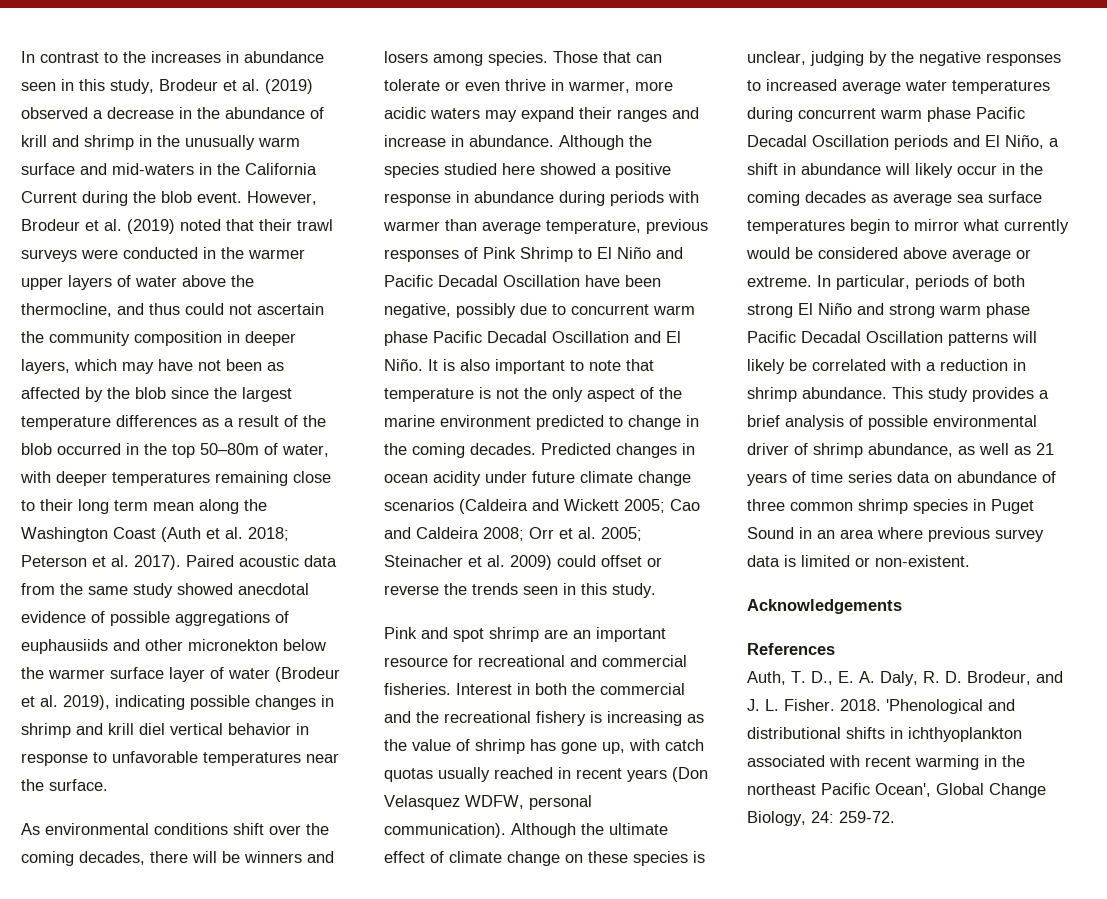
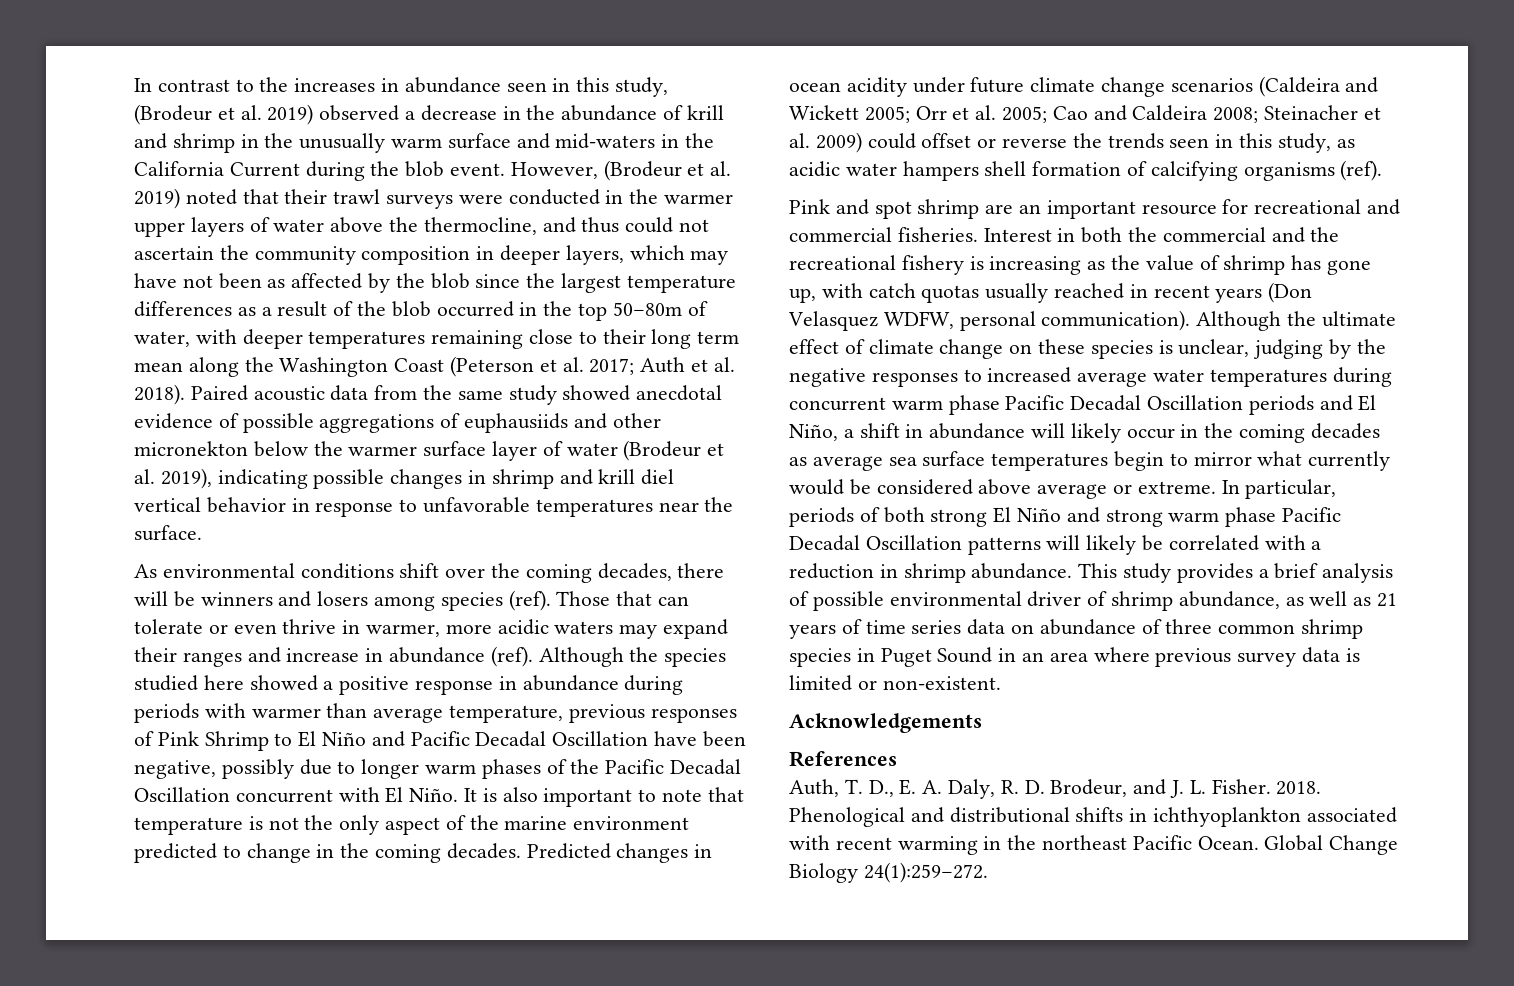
- In contrast to the increases in abundance seen in this study, Brodeur et al. (2019) observed a decrease in the abundance of krill and shrimp in the unusually warm surface and mid-waters in the California Current during the blob event.
+ In contrast to the increases in abundance seen in this study, (Brodeur et al. 2019) observed a decrease in the abundance of krill and shrimp in the unusually warm surface and mid-waters in the California Current during the blob event.
- However, Brodeur et al. (2019) noted that their trawl surveys were conducted in the warmer upper layers of water above the thermocline, and thus could not ascertain the community composition in deeper layers, which may have not been as affected by the blob since the largest temperature differences as a result of the blob occurred in the top 50–80m of water, with deeper temperatures remaining close to their long term mean along the Washington Coast (Auth et al. 2018; Peterson et al. 2017).
+ However, (Brodeur et al. 2019) noted that their trawl surveys were conducted in the warmer upper layers of water above the thermocline, and thus could not ascertain the community composition in deeper layers, which may have not been as affected by the blob since the largest temperature differences as a result of the blob occurred in the top 50–80m of water, with deeper temperatures remaining close to their long term mean along the Washington Coast (Peterson et al. 2017; Auth et al. 2018).
- As environmental conditions shift over the coming decades, there will be winners and losers among species.
+ As environmental conditions shift over the coming decades, there will be winners and losers among species (ref).
- Those that can tolerate or even thrive in warmer, more acidic waters may expand their ranges and increase in abundance.
+ Those that can tolerate or even thrive in warmer, more acidic waters may expand their ranges and increase in abundance (ref).
- Although the species studied here showed a positive response in abundance during periods with warmer than average temperature, previous responses of Pink Shrimp to El Niño and Pacific Decadal Oscillation have been negative, possibly due to concurrent warm phase Pacific Decadal Oscillation and El Niño.
+ Although the species studied here showed a positive response in abundance during periods with warmer than average temperature, previous responses of Pink Shrimp to El Niño and Pacific Decadal Oscillation have been negative, possibly due to longer warm phases of the Pacific Decadal Oscillation concurrent with El Niño.
- Predicted changes in ocean acidity under future climate change scenarios (Caldeira and Wickett 2005; Cao and Caldeira 2008; Orr et al. 2005; Steinacher et al. 2009) could offset or reverse the trends seen in this study.
+ Predicted changes in ocean acidity under future climate change scenarios (Caldeira and Wickett 2005; Orr et al. 2005; Cao and Caldeira 2008; Steinacher et al. 2009) could offset or reverse the trends seen in this study, as acidic water hampers shell formation of calcifying organisms (ref).
- 'Phenological and distributional shifts in ichthyoplankton associated with recent warming in the northeast Pacific Ocean', Global Change Biology, 24: 259-72.
+ Phenological and distributional shifts in ichthyoplankton associated with recent warming in the northeast Pacific Ocean. Global Change Biology 24(1):259–272.

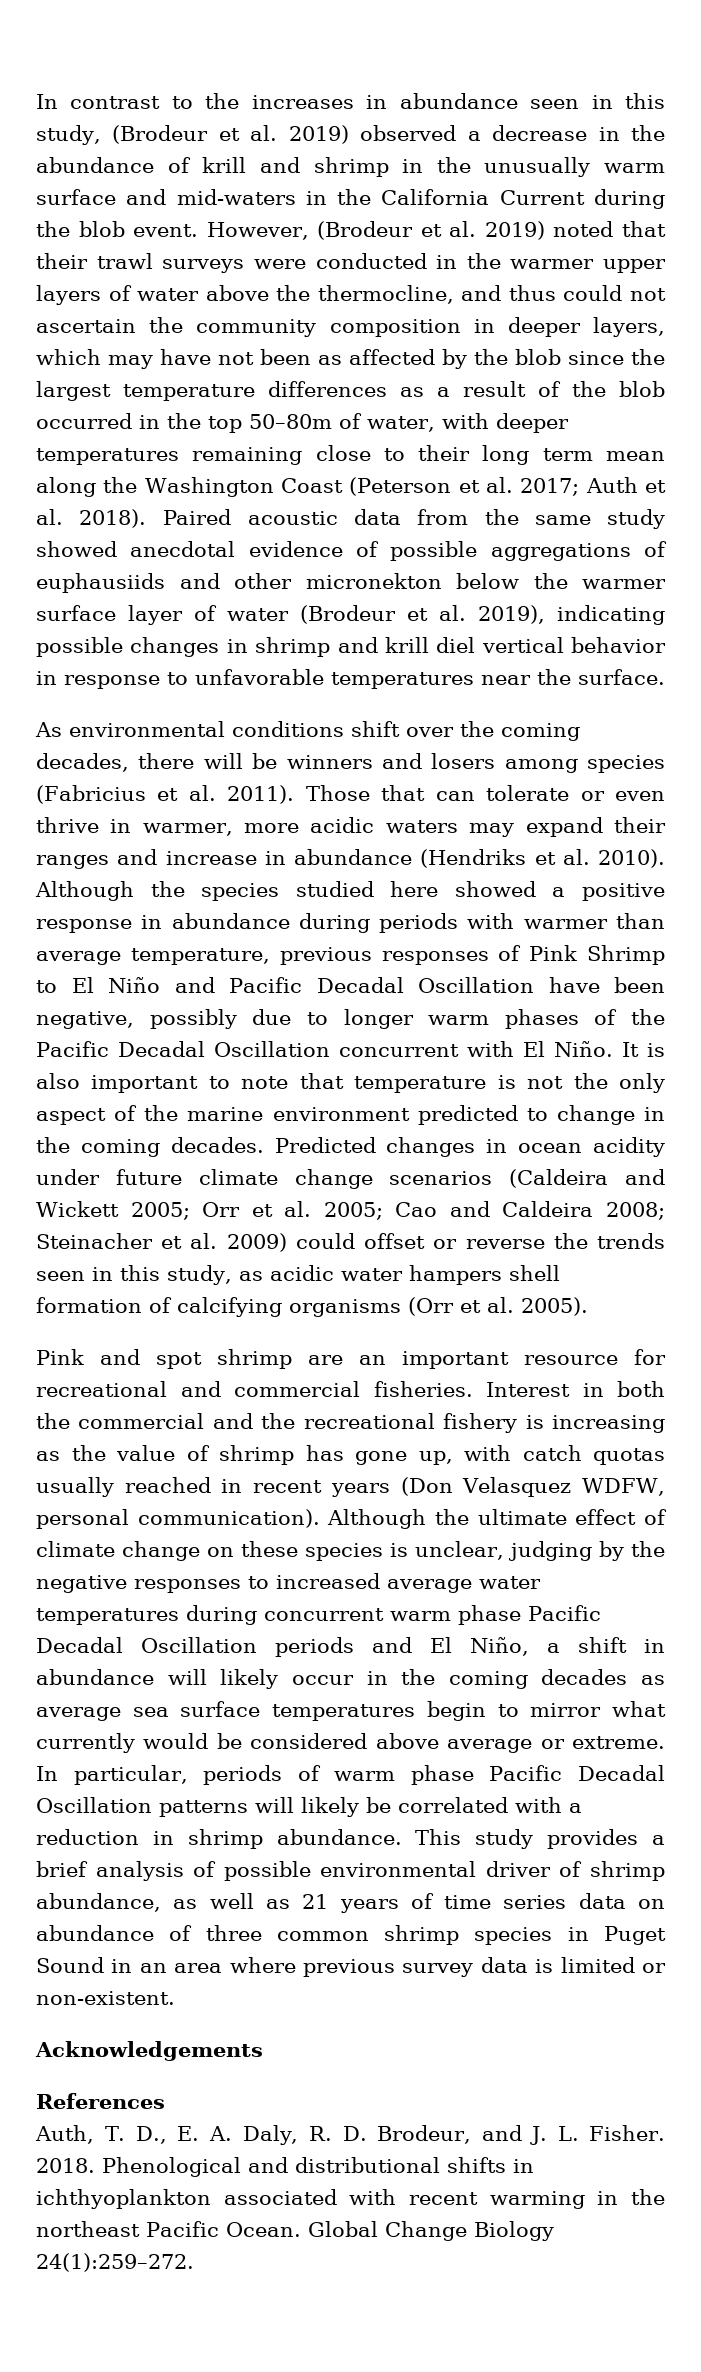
- As environmental conditions shift over the coming decades, there will be winners and losers among species (ref).
+ As environmental conditions shift over the coming decades, there will be winners and losers among species (Fabricius et al. 2011).
- Those that can tolerate or even thrive in warmer, more acidic waters may expand their ranges and increase in abundance (ref).
+ Those that can tolerate or even thrive in warmer, more acidic waters may expand their ranges and increase in abundance (Hendriks et al. 2010).
- Predicted changes in ocean acidity under future climate change scenarios (Caldeira and Wickett 2005; Orr et al. 2005; Cao and Caldeira 2008; Steinacher et al. 2009) could offset or reverse the trends seen in this study, as acidic water hampers shell formation of calcifying organisms (ref).
+ Predicted changes in ocean acidity under future climate change scenarios (Caldeira and Wickett 2005; Orr et al. 2005; Cao and Caldeira 2008; Steinacher et al. 2009) could offset or reverse the trends seen in this study, as acidic water hampers shell formation of calcifying organisms (Orr et al. 2005).
- In particular, periods of both strong El Niño and strong warm phase Pacific Decadal Oscillation patterns will likely be correlated with a reduction in shrimp abundance.
+ In particular, periods of warm phase Pacific Decadal Oscillation patterns will likely be correlated with a reduction in shrimp abundance.

